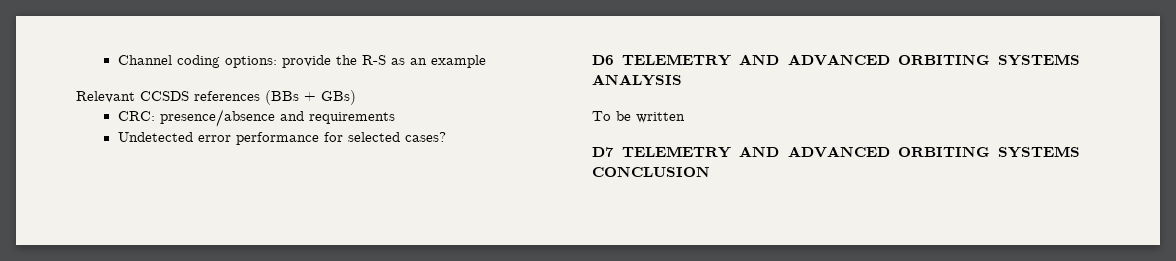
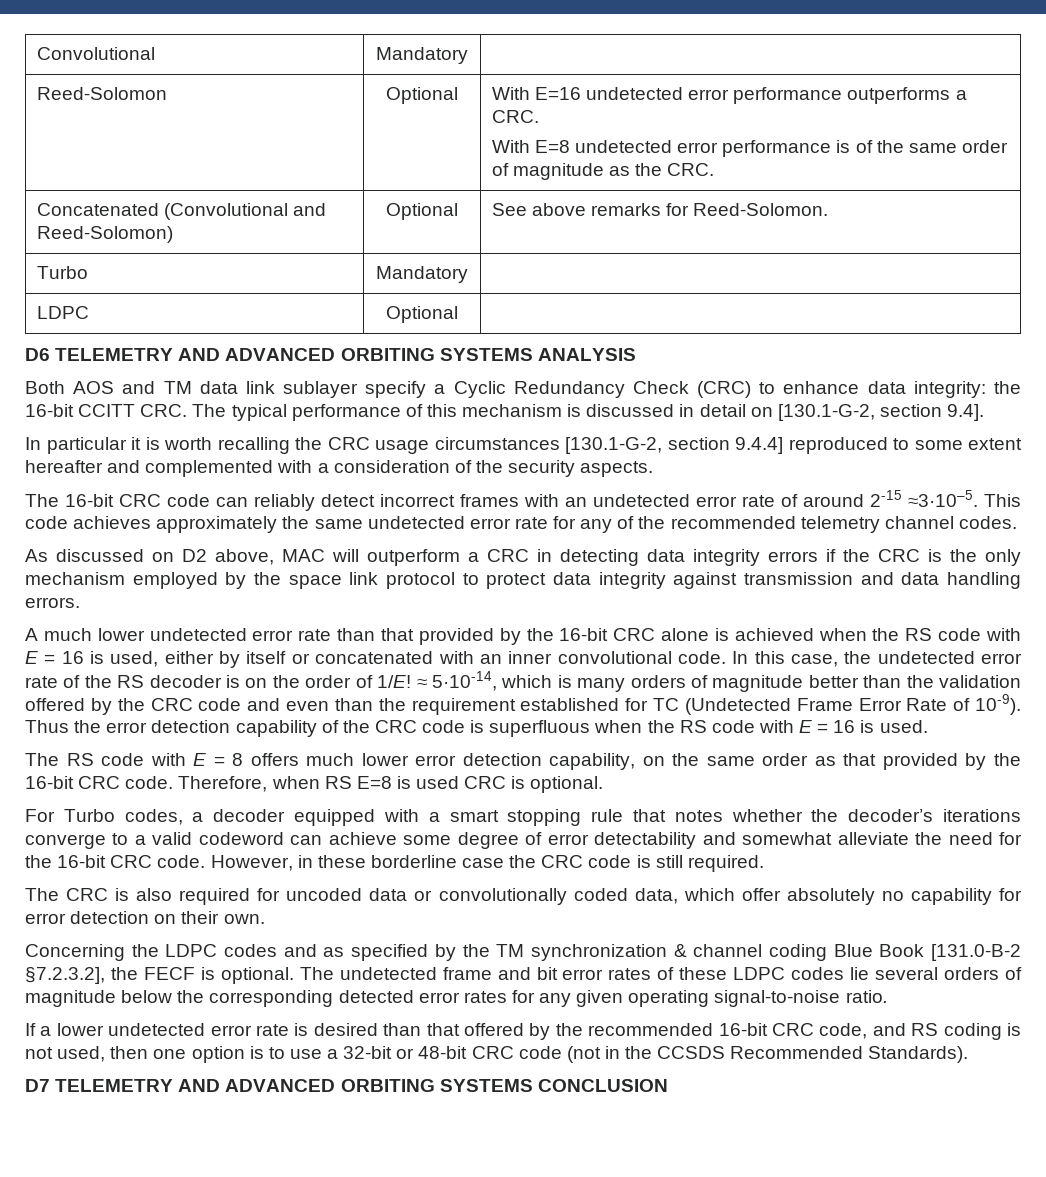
- Channel coding options: provide the R-S as an example
- Relevant CCSDS references (BBs + GBs)
- CRC: presence/absence and requirements
- Undetected error performance for selected cases?
+ Convolutional | Mandatory |
+ Reed-Solomon | Optional | With E=16 undetected error performance outperforms a CRC.
+ With E=8 undetected error performance is of the same order of magnitude as the CRC.
+ Concatenated (Convolutional and Reed-Solomon) | Optional | See above remarks for Reed-Solomon.
+ Turbo | Mandatory |
+ LDPC | Optional |
- To be written
+ Both AOS and TM data link sublayer specify a Cyclic Redundancy Check (CRC) to enhance data integrity: the 16-bit CCITT CRC. The typical performance of this mechanism is discussed in detail on [130.1-G-2, section 9.4].
+ In particular it is worth recalling the CRC usage circumstances [130.1-G-2, section 9.4.4] reproduced to some extent hereafter and complemented with a consideration of the security aspects.
+ The 16-bit CRC code can reliably detect incorrect frames with an undetected error rate of around 2-15 ≈3·10–5. This code achieves approximately the same undetected error rate for any of the recommended telemetry channel codes.
+ As discussed on D2 above, MAC will outperform a CRC in detecting data integrity errors if the CRC is the only mechanism employed by the space link protocol to protect data integrity against transmission and data handling errors.
+ A much lower undetected error rate than that provided by the 16-bit CRC alone is achieved when the RS code with E = 16 is used, either by itself or concatenated with an inner convolutional code. In this case, the undetected error rate of the RS decoder is on the order of 1/E! ≈ 5·10-14, which is many orders of magnitude better than the validation offered by the CRC code and even than the requirement established for TC (Undetected Frame Error Rate of 10-9). Thus the error detection capability of the CRC code is superfluous when the RS code with E = 16 is used.
+ The RS code with E = 8 offers much lower error detection capability, on the same order as that provided by the 16-bit CRC code. Therefore, when RS E=8 is used CRC is optional.
+ For Turbo codes, a decoder equipped with a smart stopping rule that notes whether the decoder’s iterations converge to a valid codeword can achieve some degree of error detectability and somewhat alleviate the need for the 16-bit CRC code. However, in these borderline case the CRC code is still required.
+ The CRC is also required for uncoded data or convolutionally coded data, which offer absolutely no capability for error detection on their own.
+ Concerning the LDPC codes and as specified by the TM synchronization & channel coding Blue Book [131.0-B-2 §7.2.3.2], the FECF is optional. The undetected frame and bit error rates of these LDPC codes lie several orders of magnitude below the corresponding detected error rates for any given operating signal-to-noise ratio.
+ If a lower undetected error rate is desired than that offered by the recommended 16-bit CRC code, and RS coding is not used, then one option is to use a 32-bit or 48-bit CRC code (not in the CCSDS Recommended Standards).

